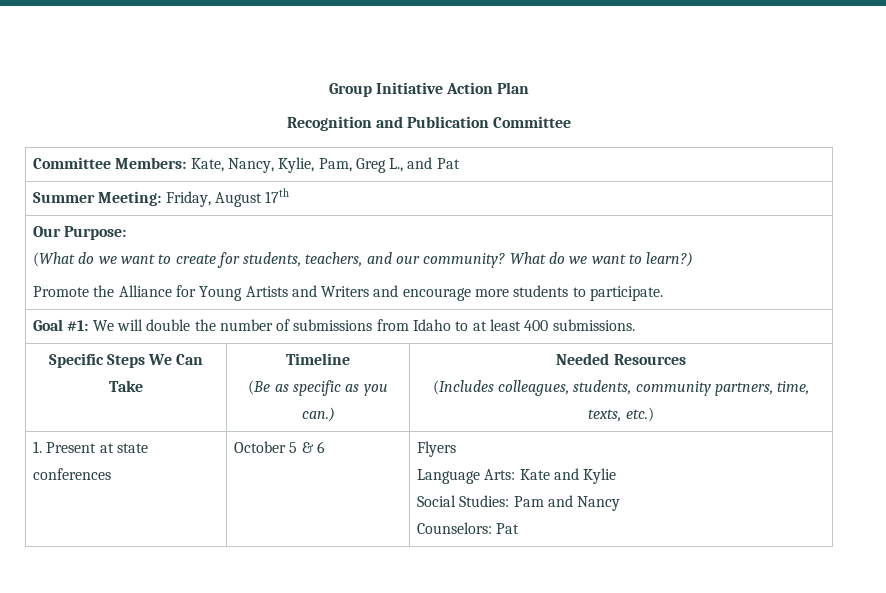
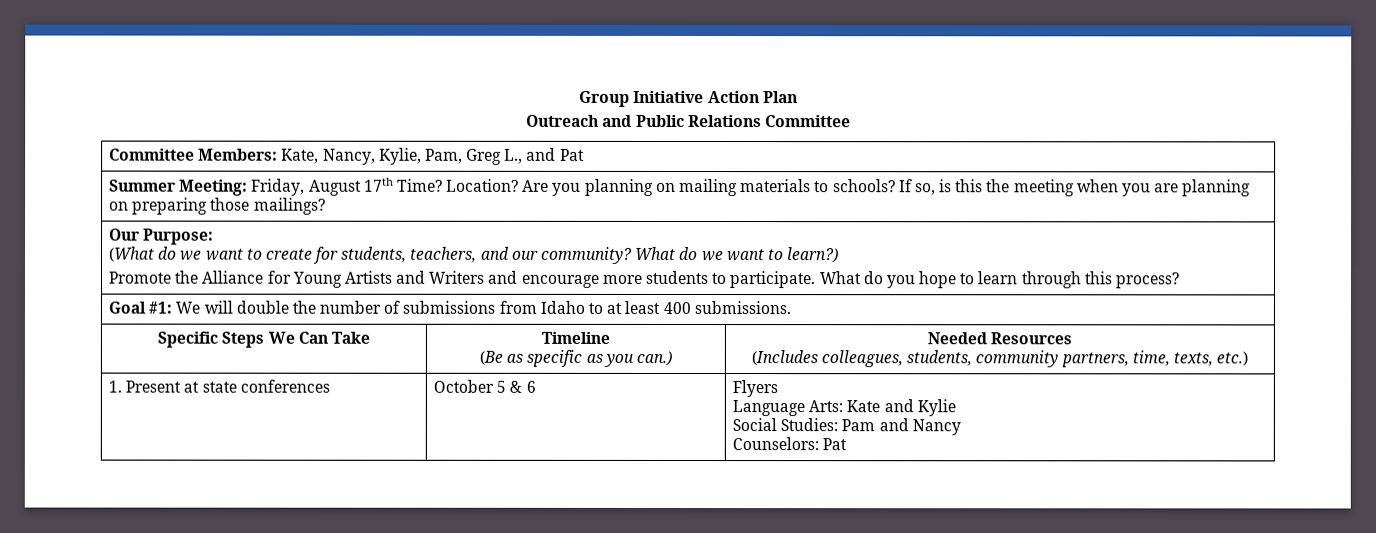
- Recognition and Publication Committee
+ Outreach and Public Relations Committee
- Summer Meeting: Friday, August 17th
+ Summer Meeting: Friday, August 17th Time? Location? Are you planning on mailing materials to schools? If so, is this the meeting when you are planning on preparing those mailings?
+ What do you hope to learn through this process?

